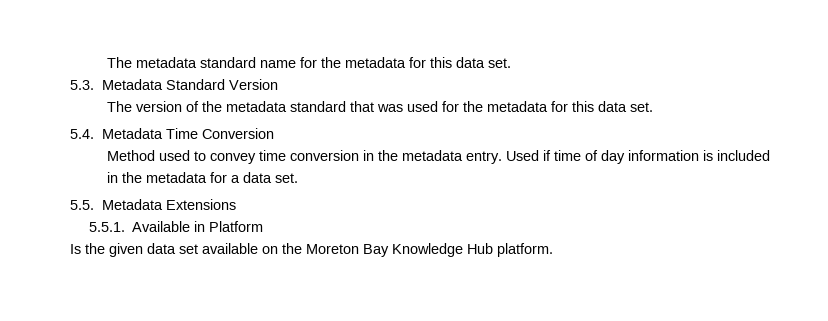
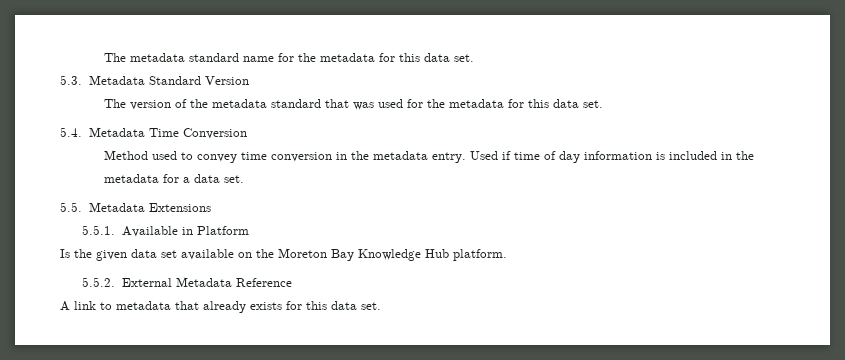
+ 5.5.2. External Metadata Reference
+ A link to metadata that already exists for this data set.

